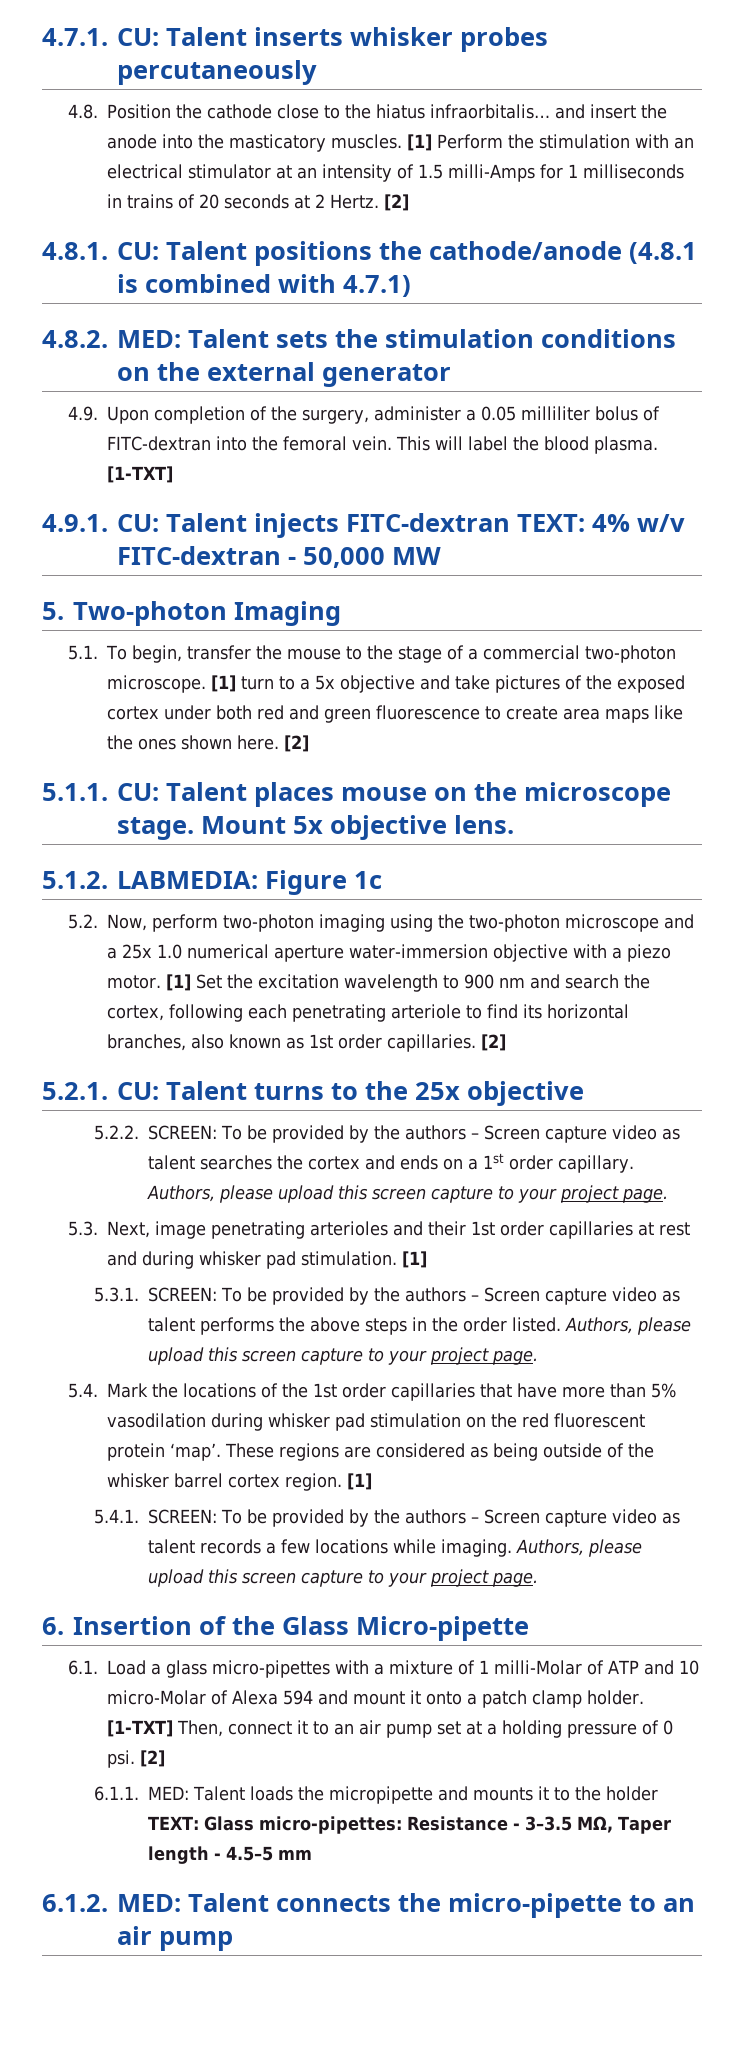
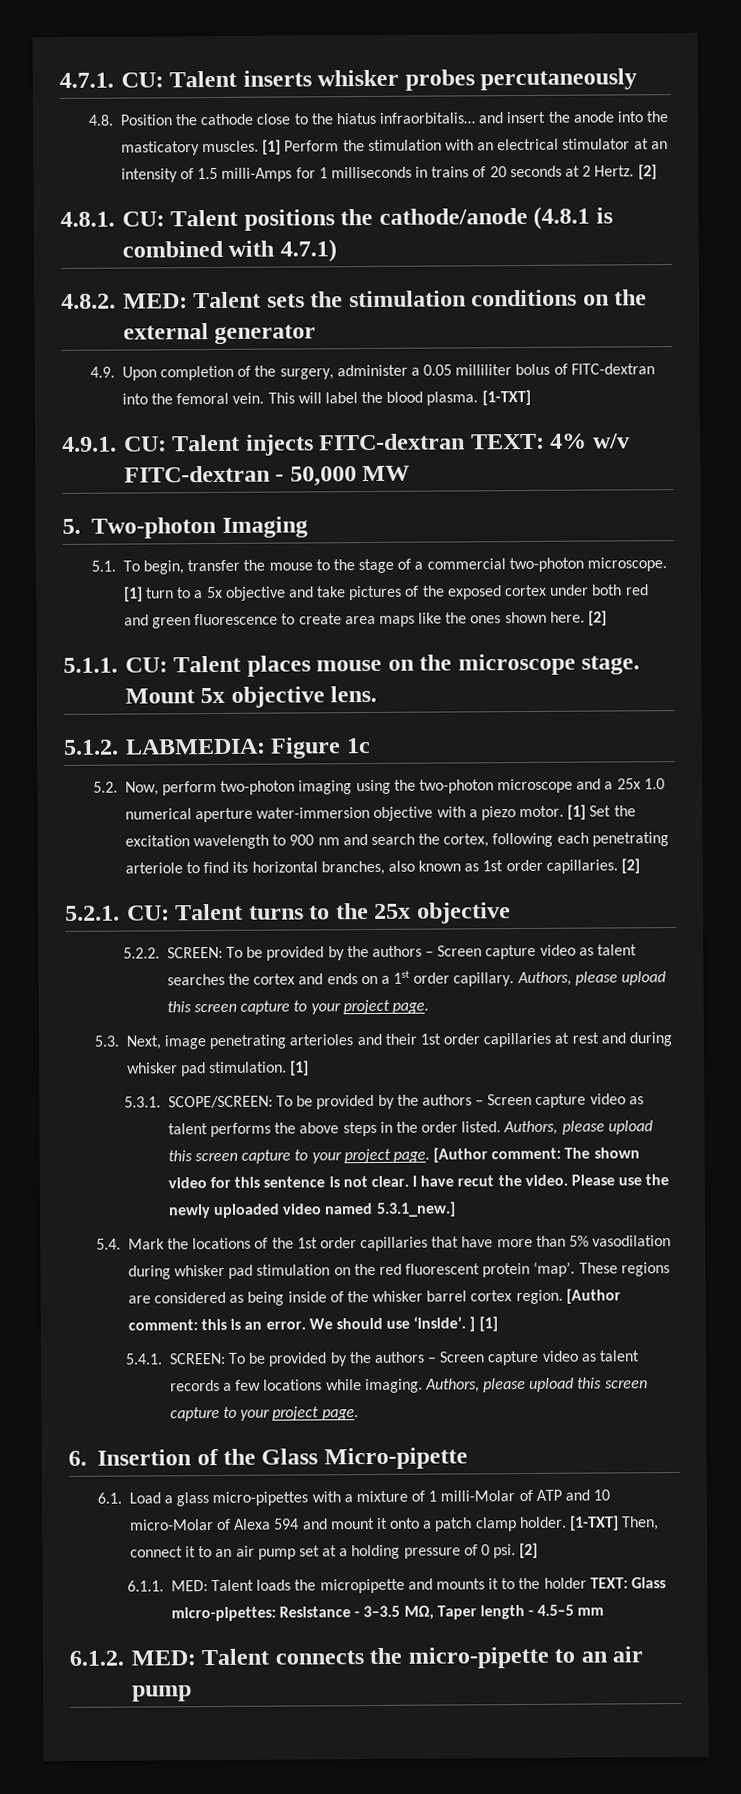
- 5.3.1. SCREEN: To be provided by the authors – Screen capture video as talent performs the above steps in the order listed.
+ 5.3.1. SCOPE/SCREEN: To be provided by the authors – Screen capture video as talent performs the above steps in the order listed.
+ [Author comment: The shown video for this sentence is not clear. I have recut the video. Please use the newly uploaded video named 5.3.1_new.]
- These regions are considered as being outside of the whisker barrel cortex region. [1]
+ These regions are considered as being inside of the whisker barrel cortex region. [Author comment: this is an error. We should use ‘inside’. ] [1]

